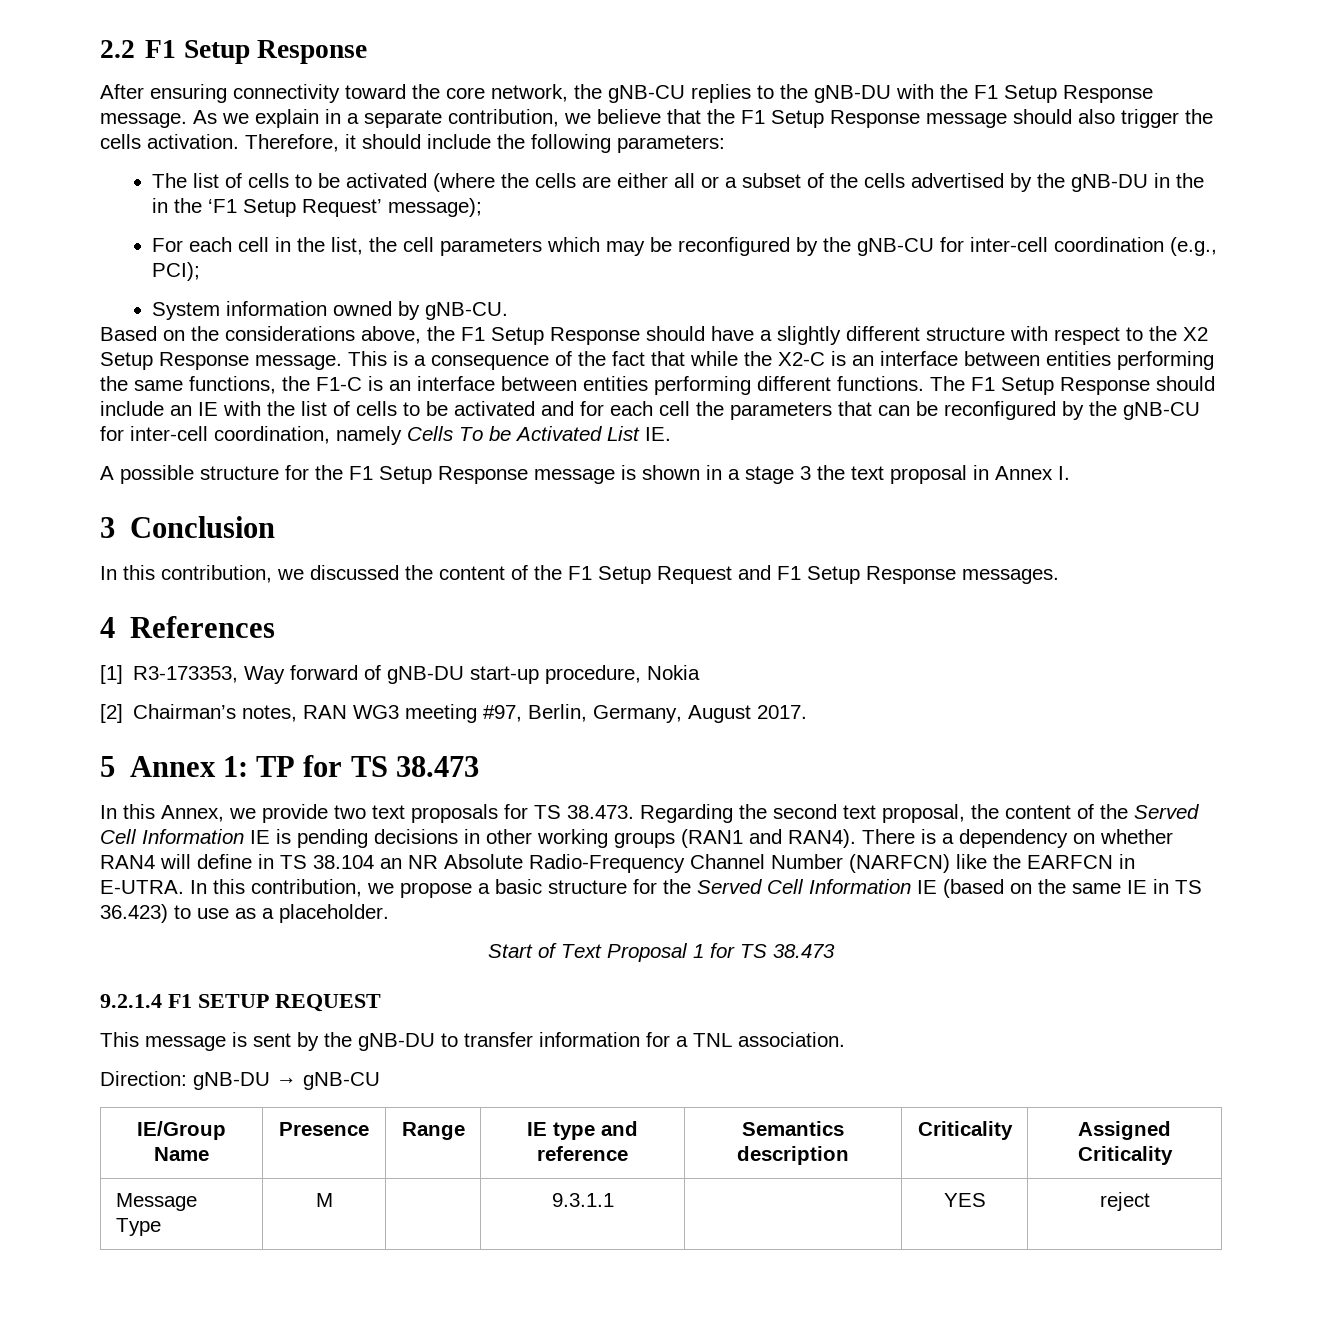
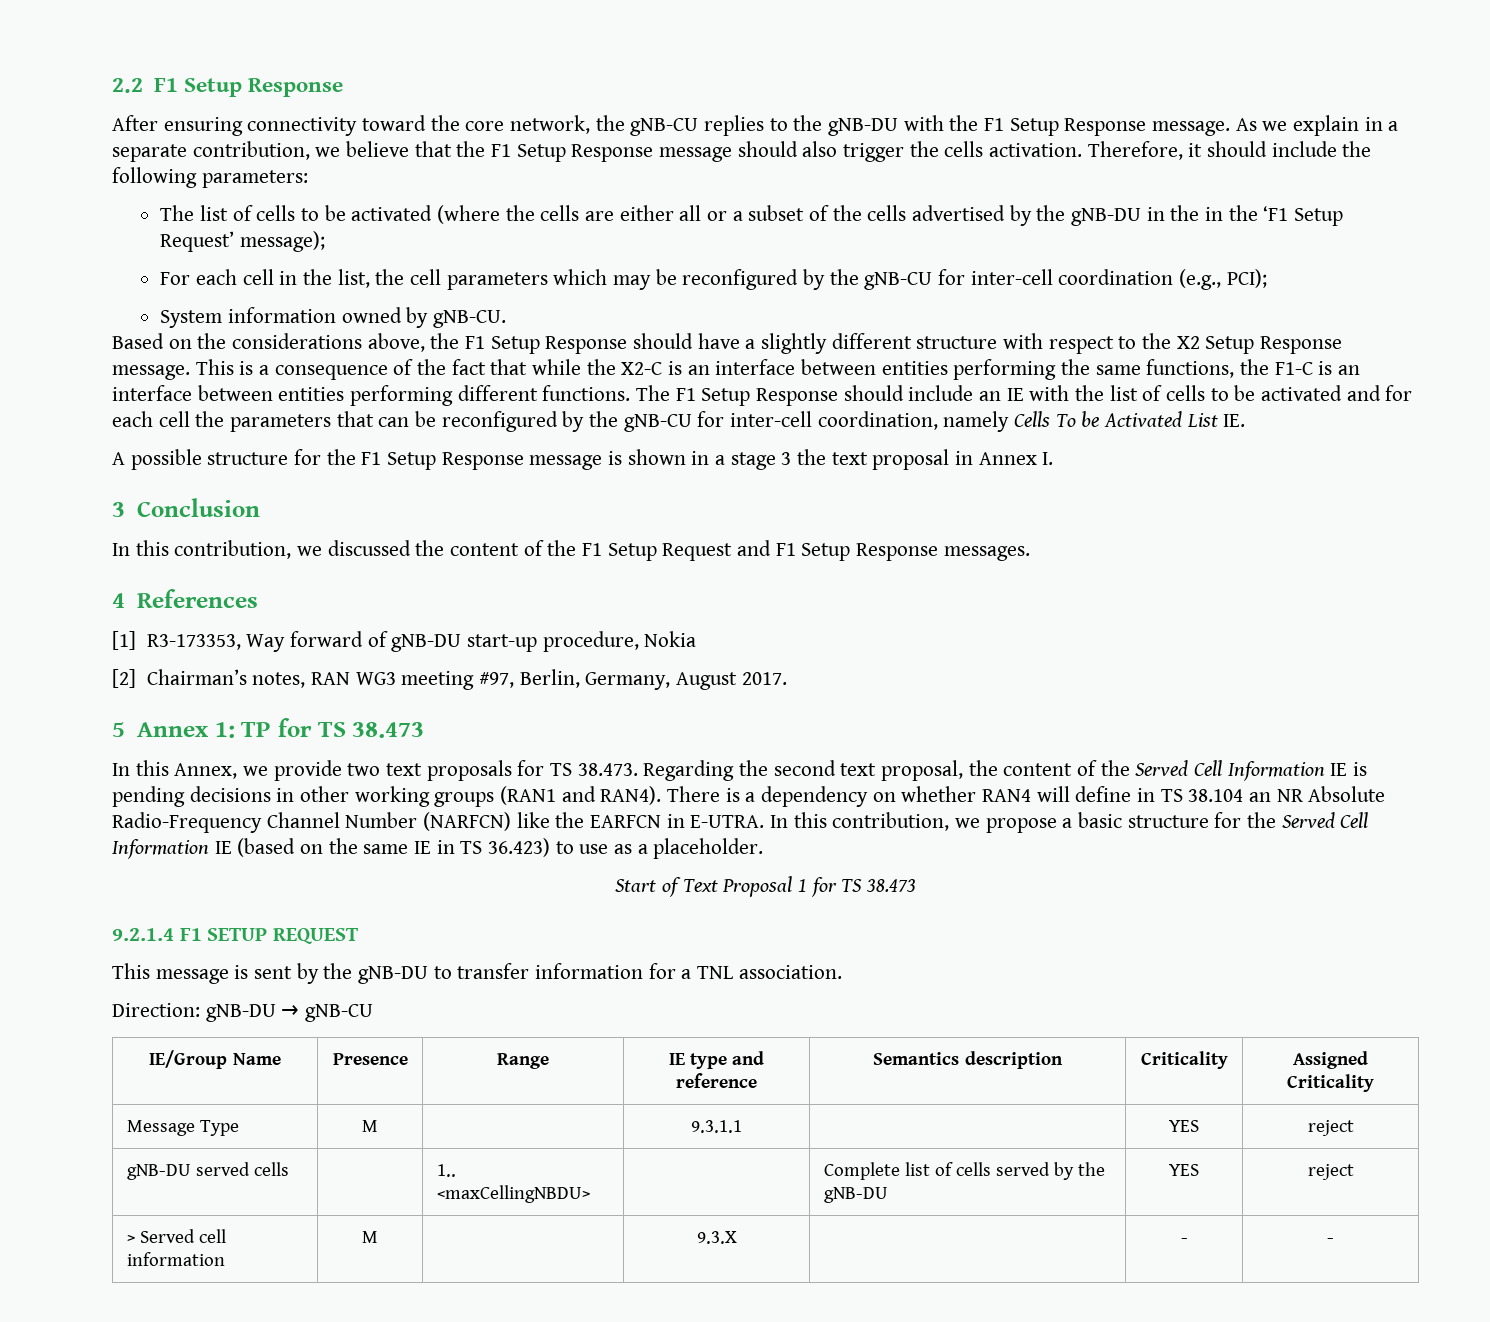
+ gNB-DU served cells | | 1.. <maxCellingNBDU> | | Complete list of cells served by the gNB-DU | YES | reject
+ > Served cell information | M | | 9.3.X | | - | -

